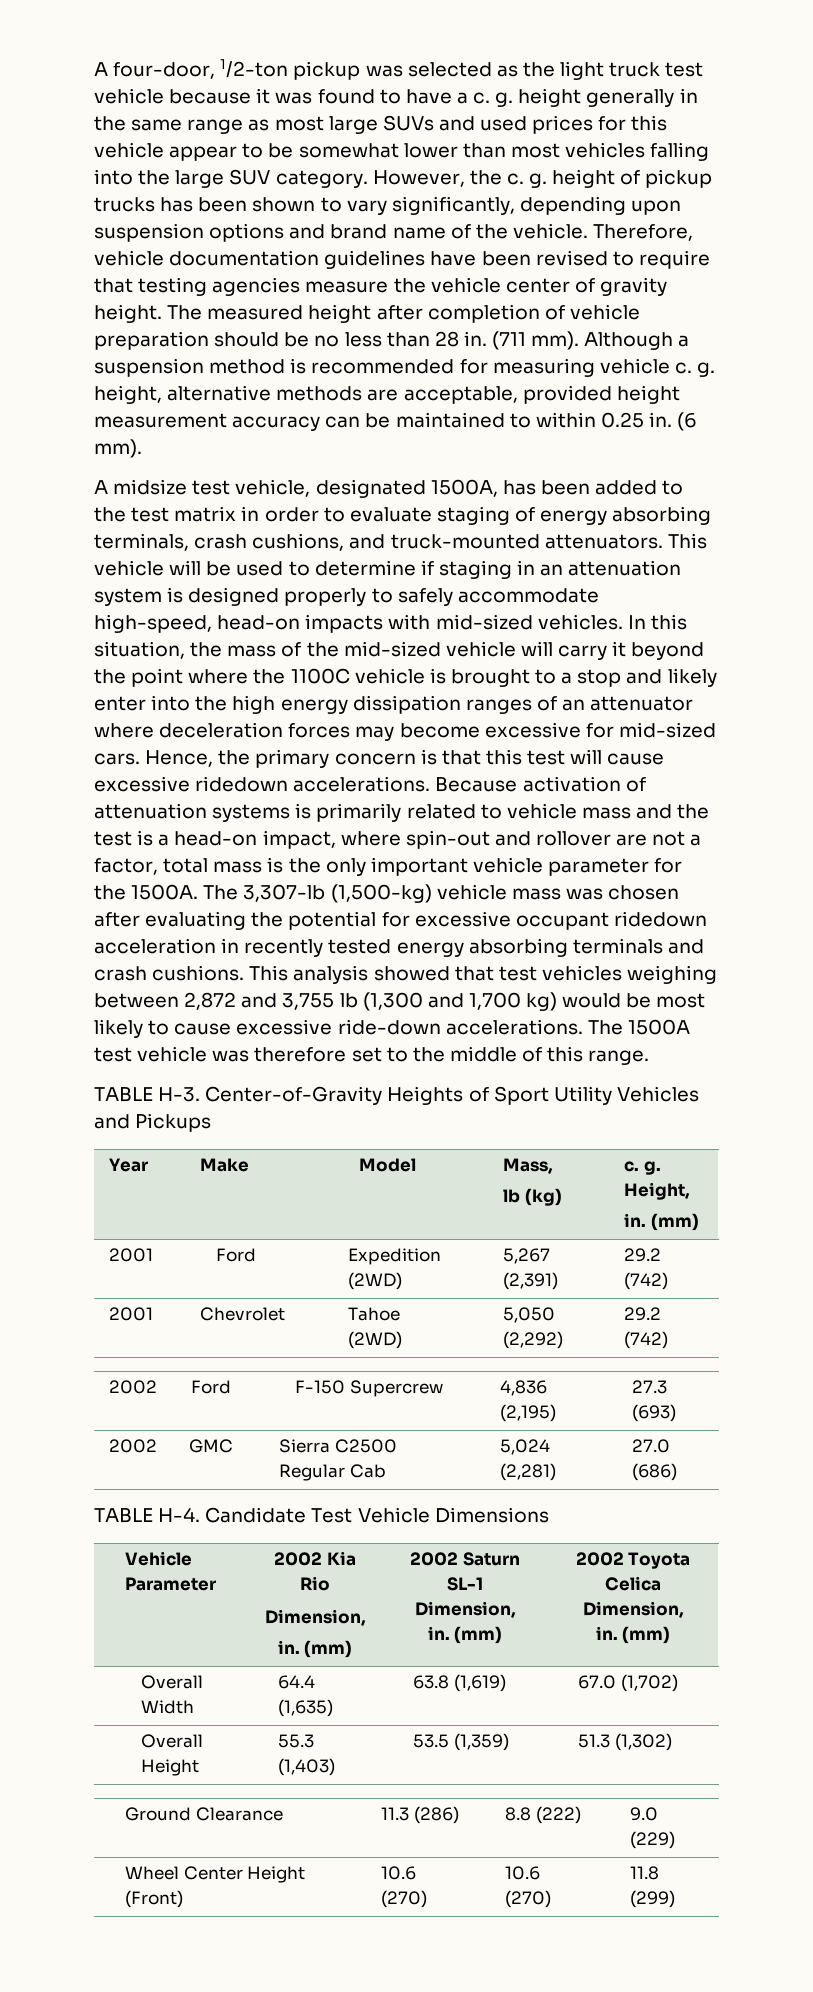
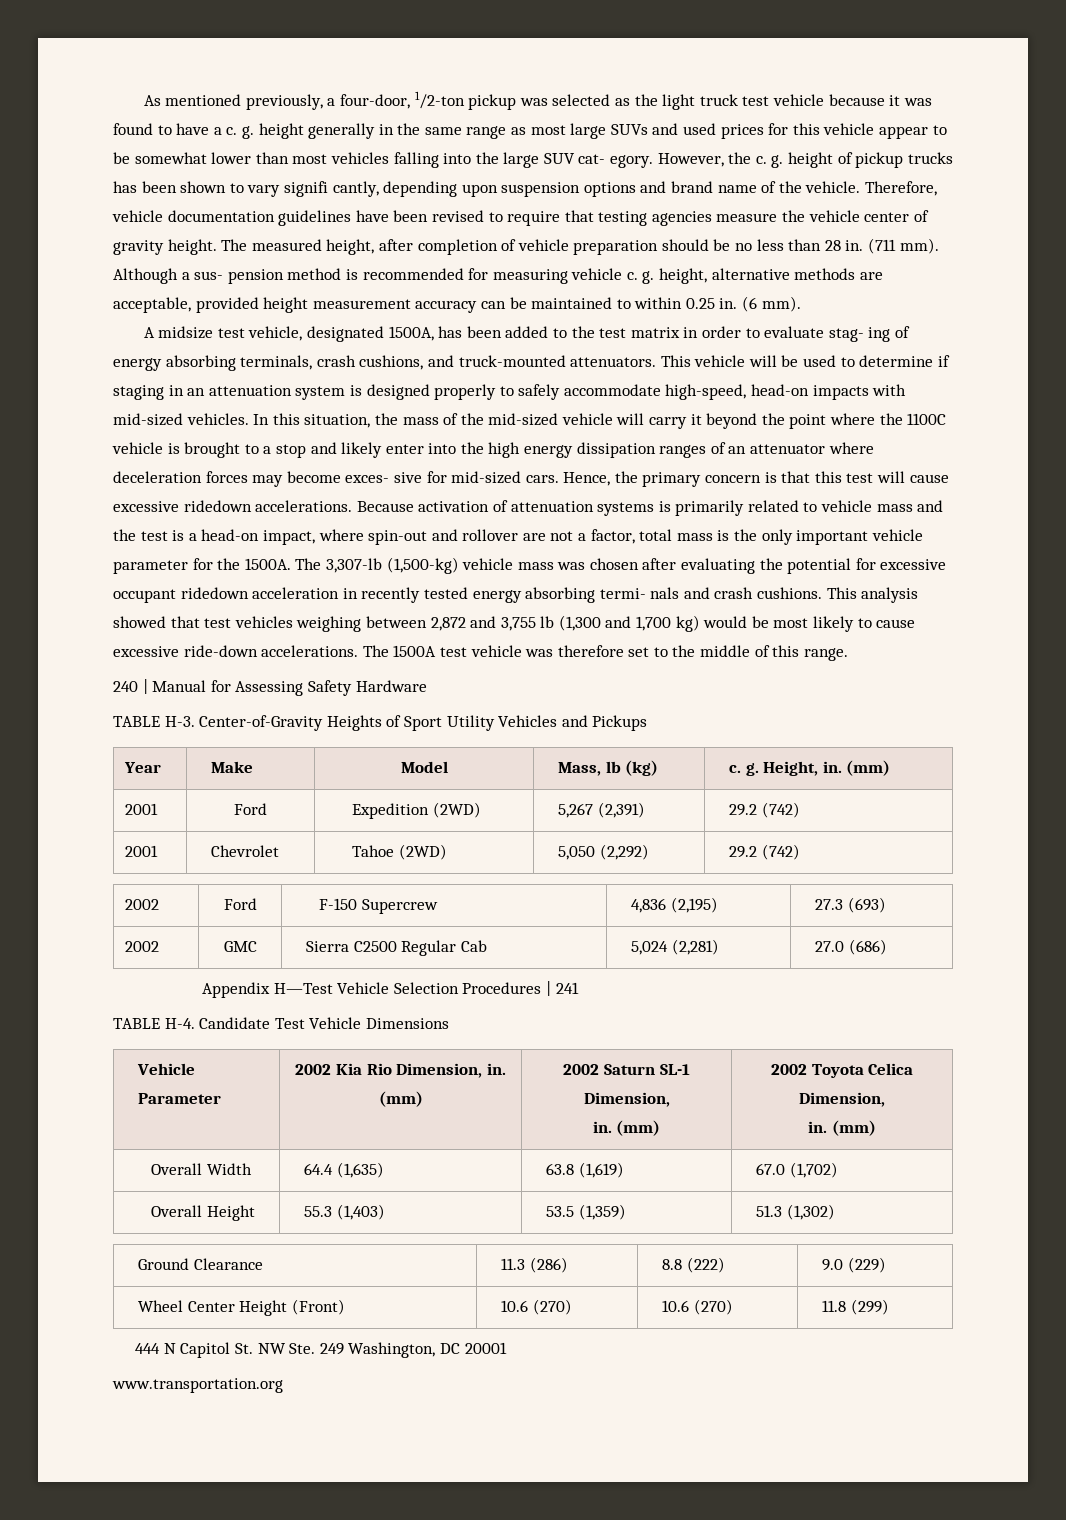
- A four-door, 1/2-ton pickup was selected as the light truck test vehicle because it was found to have a c. g. height generally in the same range as most large SUVs and used prices for this vehicle appear to be somewhat lower than most vehicles falling into the large SUV category.
+ As mentioned previously, a four-door, 1/2-ton pickup was selected as the light truck test vehicle because it was found to have a c. g. height generally in the same range as most large SUVs and used prices for this vehicle appear to be somewhat lower than most vehicles falling into the large SUV cat- egory.
- However, the c. g. height of pickup trucks has been shown to vary significantly, depending upon suspension options and brand name of the vehicle.
+ However, the c. g. height of pickup trucks has been shown to vary signifi cantly, depending upon suspension options and brand name of the vehicle.
- The measured height after completion of vehicle preparation should be no less than 28 in.
+ The measured height, after completion of vehicle preparation should be no less than 28 in.
- Although a suspension method is recommended for measuring vehicle c. g. height, alternative methods are acceptable, provided height measurement accuracy can be maintained to within 0.25 in.
+ Although a sus- pension method is recommended for measuring vehicle c. g. height, alternative methods are acceptable, provided height measurement accuracy can be maintained to within 0.25 in.
- A midsize test vehicle, designated 1500A, has been added to the test matrix in order to evaluate staging of energy absorbing terminals, crash cushions, and truck-mounted attenuators.
+ A midsize test vehicle, designated 1500A, has been added to the test matrix in order to evaluate stag- ing of energy absorbing terminals, crash cushions, and truck-mounted attenuators.
- In this situation, the mass of the mid-sized vehicle will carry it beyond the point where the 1100C vehicle is brought to a stop and likely enter into the high energy dissipation ranges of an attenuator where deceleration forces may become excessive for mid-sized cars.
+ In this situation, the mass of the mid-sized vehicle will carry it beyond the point where the 1100C vehicle is brought to a stop and likely enter into the high energy dissipation ranges of an attenuator where deceleration forces may become exces- sive for mid-sized cars.
- The 3,307-lb (1,500-kg) vehicle mass was chosen after evaluating the potential for excessive occupant ridedown acceleration in recently tested energy absorbing terminals and crash cushions.
+ The 3,307-lb (1,500-kg) vehicle mass was chosen after evaluating the potential for excessive occupant ridedown acceleration in recently tested energy absorbing termi- nals and crash cushions.
+ 240 | Manual for Assessing Safety Hardware
- Year | Make | Model | Mass,
- lb (kg) | c. g. Height,
- in. (mm)
+ Year | Make | Model | Mass, lb (kg) | c. g. Height, in. (mm)
+ Appendix H—Test Vehicle Selection Procedures | 241
- Vehicle Parameter | 2002 Kia Rio
- Dimension,
- in. (mm) | 2002 Saturn SL-1 Dimension,
+ Vehicle Parameter | 2002 Kia Rio Dimension, in. (mm) | 2002 Saturn SL-1 Dimension,
+ 444 N Capitol St. NW Ste. 249 Washington, DC 20001
+ www.transportation.org

